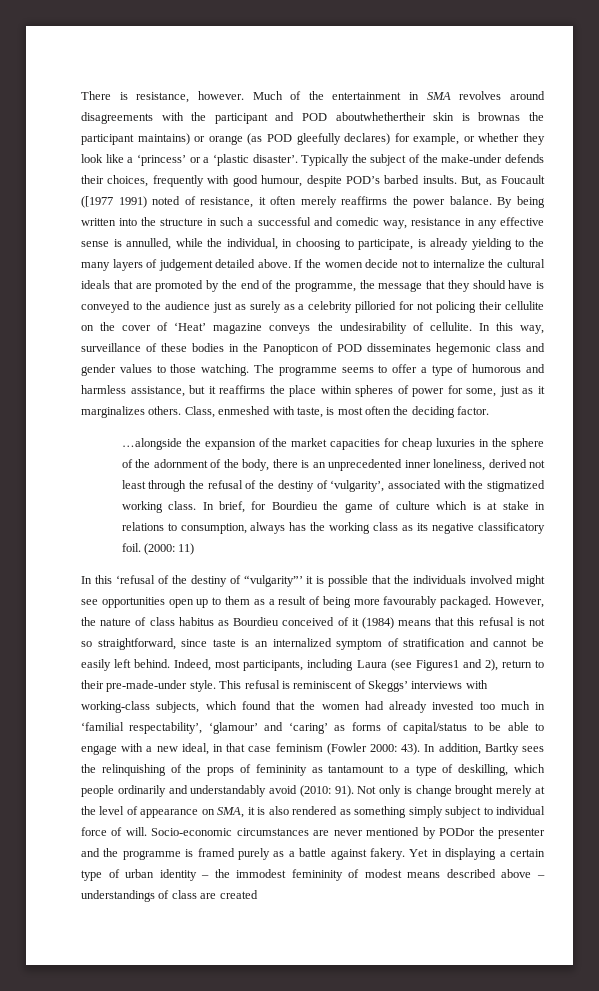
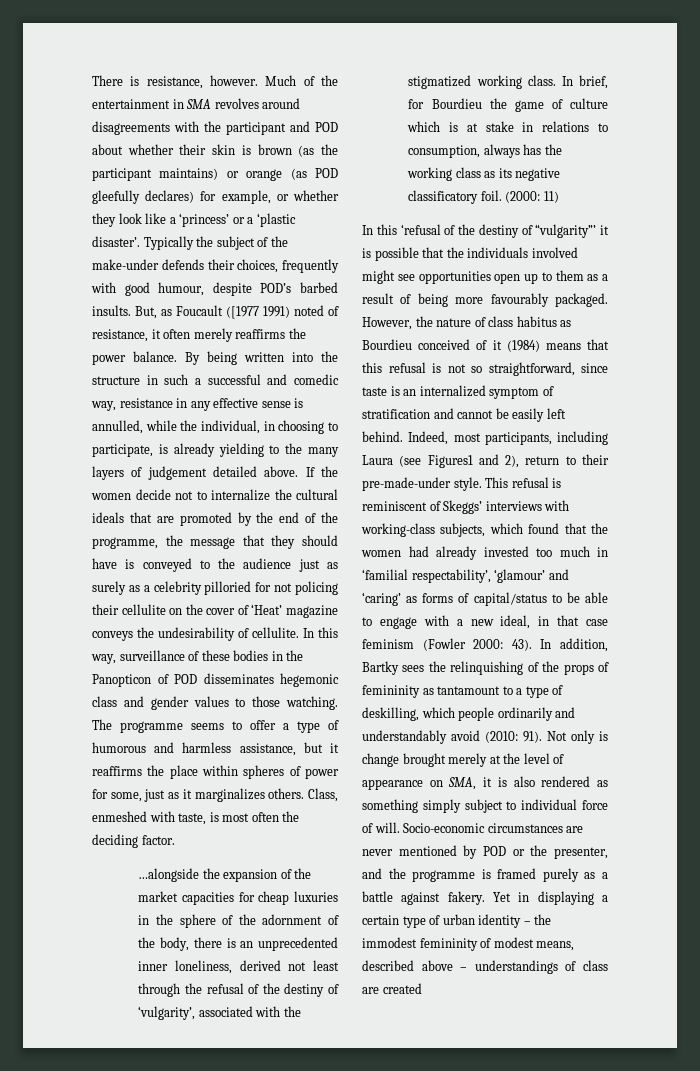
- Much of the entertainment in SMA revolves around disagreements with the participant and POD aboutwhethertheir skin is brownas the participant maintains) or orange (as POD gleefully declares) for example, or whether they look like a ‘princess’ or a ‘plastic disaster’.
+ Much of the entertainment in SMA revolves around disagreements with the participant and POD about whether their skin is brown (as the participant maintains) or orange (as POD gleefully declares) for example, or whether they look like a ‘princess’ or a ‘plastic disaster’.
- Socio-economic circumstances are never mentioned by PODor the presenter and the programme is framed purely as a battle against fakery.
+ Socio-economic circumstances are never mentioned by POD or the presenter, and the programme is framed purely as a battle against fakery.
- Yet in displaying a certain type of urban identity – the immodest femininity of modest means described above – understandings of class are created
+ Yet in displaying a certain type of urban identity – the immodest femininity of modest means, described above – understandings of class are created

